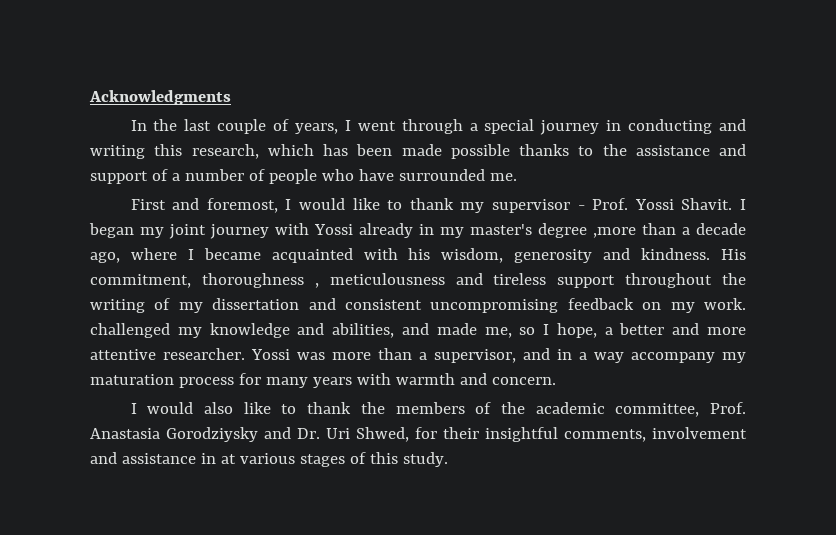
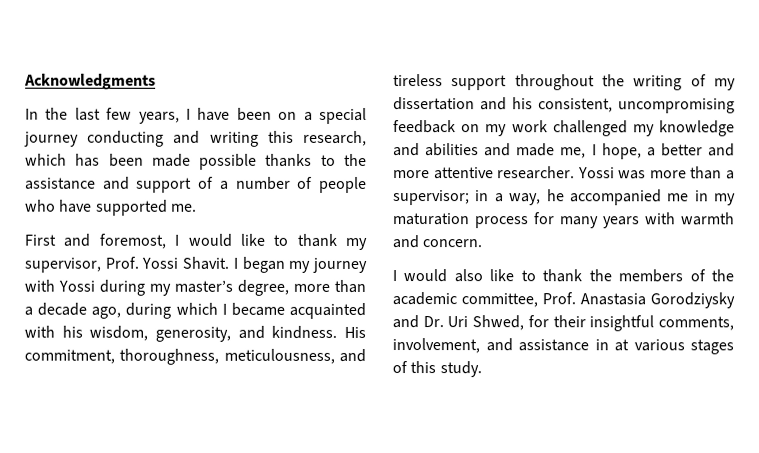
- In the last couple of years, I went through a special journey in conducting and writing this research, which has been made possible thanks to the assistance and support of a number of people who have surrounded me.
+ In the last few years, I have been on a special journey conducting and writing this research, which has been made possible thanks to the assistance and support of a number of people who have supported me.
- First and foremost, I would like to thank my supervisor - Prof. Yossi Shavit.
+ First and foremost, I would like to thank my supervisor, Prof. Yossi Shavit.
- I began my joint journey with Yossi already in my master's degree ,more than a decade ago, where I became acquainted with his wisdom, generosity and kindness.
+ I began my journey with Yossi during my master’s degree, more than a decade ago, during which I became acquainted with his wisdom, generosity, and kindness.
- His commitment, thoroughness , meticulousness and tireless support throughout the writing of my dissertation and consistent uncompromising feedback on my work. challenged my knowledge and abilities, and made me, so I hope, a better and more attentive researcher.
+ His commitment, thoroughness, meticulousness, and tireless support throughout the writing of my dissertation and his consistent, uncompromising feedback on my work challenged my knowledge and abilities and made me, I hope, a better and more attentive researcher.
- Yossi was more than a supervisor, and in a way accompany my maturation process for many years with warmth and concern.
+ Yossi was more than a supervisor; in a way, he accompanied me in my maturation process for many years with warmth and concern.
- I would also like to thank the members of the academic committee, Prof. Anastasia Gorodziysky and Dr. Uri Shwed, for their insightful comments, involvement and assistance in at various stages of this study.
+ I would also like to thank the members of the academic committee, Prof. Anastasia Gorodziysky and Dr. Uri Shwed, for their insightful comments, involvement, and assistance in at various stages of this study.

